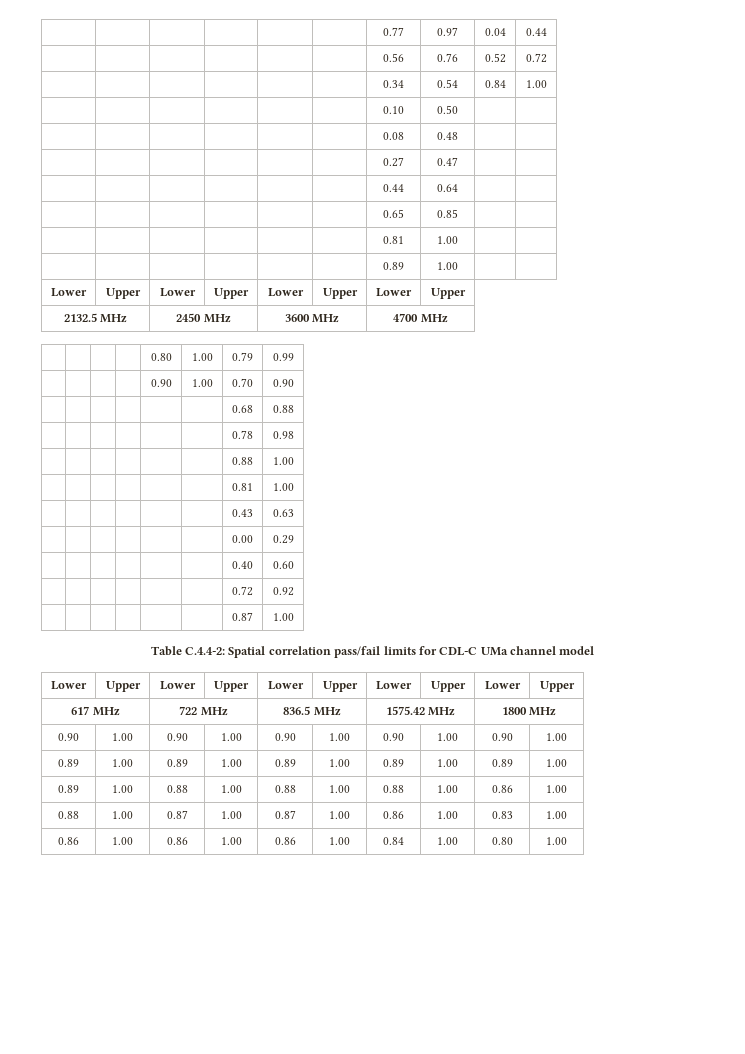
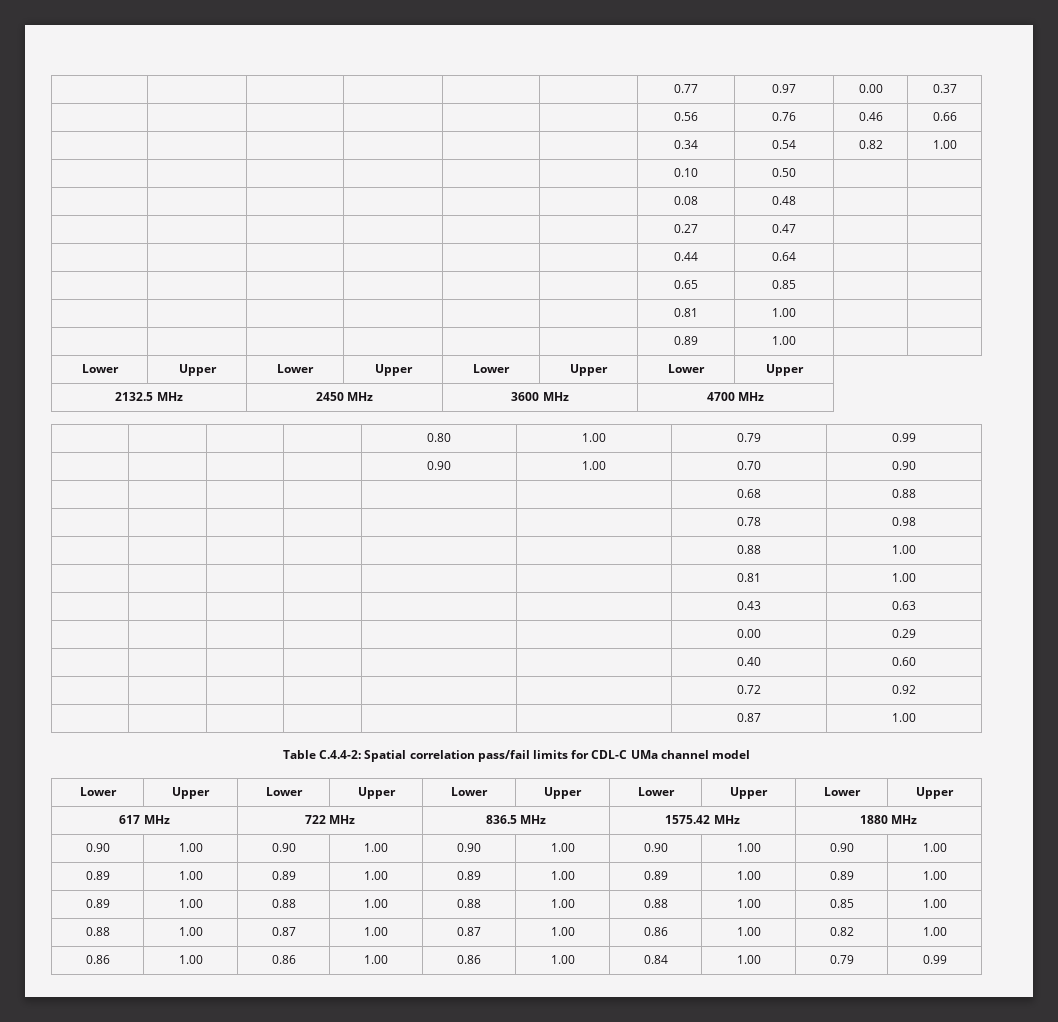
- | | | | | | 0.77 | 0.97 | 0.04 | 0.44
+ | | | | | | 0.77 | 0.97 | 0.00 | 0.37
- | | | | | | 0.56 | 0.76 | 0.52 | 0.72
+ | | | | | | 0.56 | 0.76 | 0.46 | 0.66
- | | | | | | 0.34 | 0.54 | 0.84 | 1.00
+ | | | | | | 0.34 | 0.54 | 0.82 | 1.00
- 617 MHz | 722 MHz | 836.5 MHz | 1575.42 MHz | 1800 MHz
+ 617 MHz | 722 MHz | 836.5 MHz | 1575.42 MHz | 1880 MHz
- 0.89 | 1.00 | 0.88 | 1.00 | 0.88 | 1.00 | 0.88 | 1.00 | 0.86 | 1.00
+ 0.89 | 1.00 | 0.88 | 1.00 | 0.88 | 1.00 | 0.88 | 1.00 | 0.85 | 1.00
- 0.88 | 1.00 | 0.87 | 1.00 | 0.87 | 1.00 | 0.86 | 1.00 | 0.83 | 1.00
+ 0.88 | 1.00 | 0.87 | 1.00 | 0.87 | 1.00 | 0.86 | 1.00 | 0.82 | 1.00
- 0.86 | 1.00 | 0.86 | 1.00 | 0.86 | 1.00 | 0.84 | 1.00 | 0.80 | 1.00
+ 0.86 | 1.00 | 0.86 | 1.00 | 0.86 | 1.00 | 0.84 | 1.00 | 0.79 | 0.99

